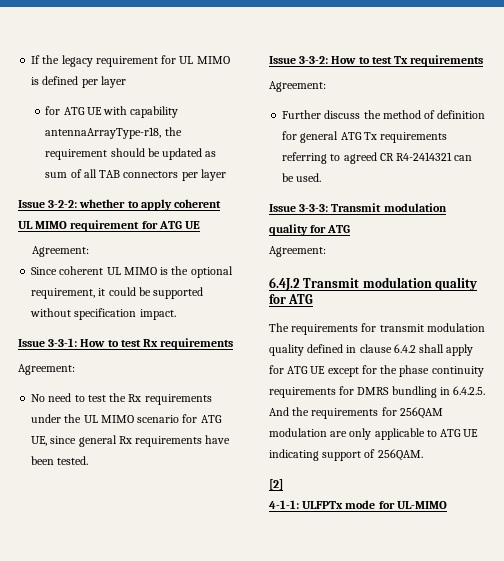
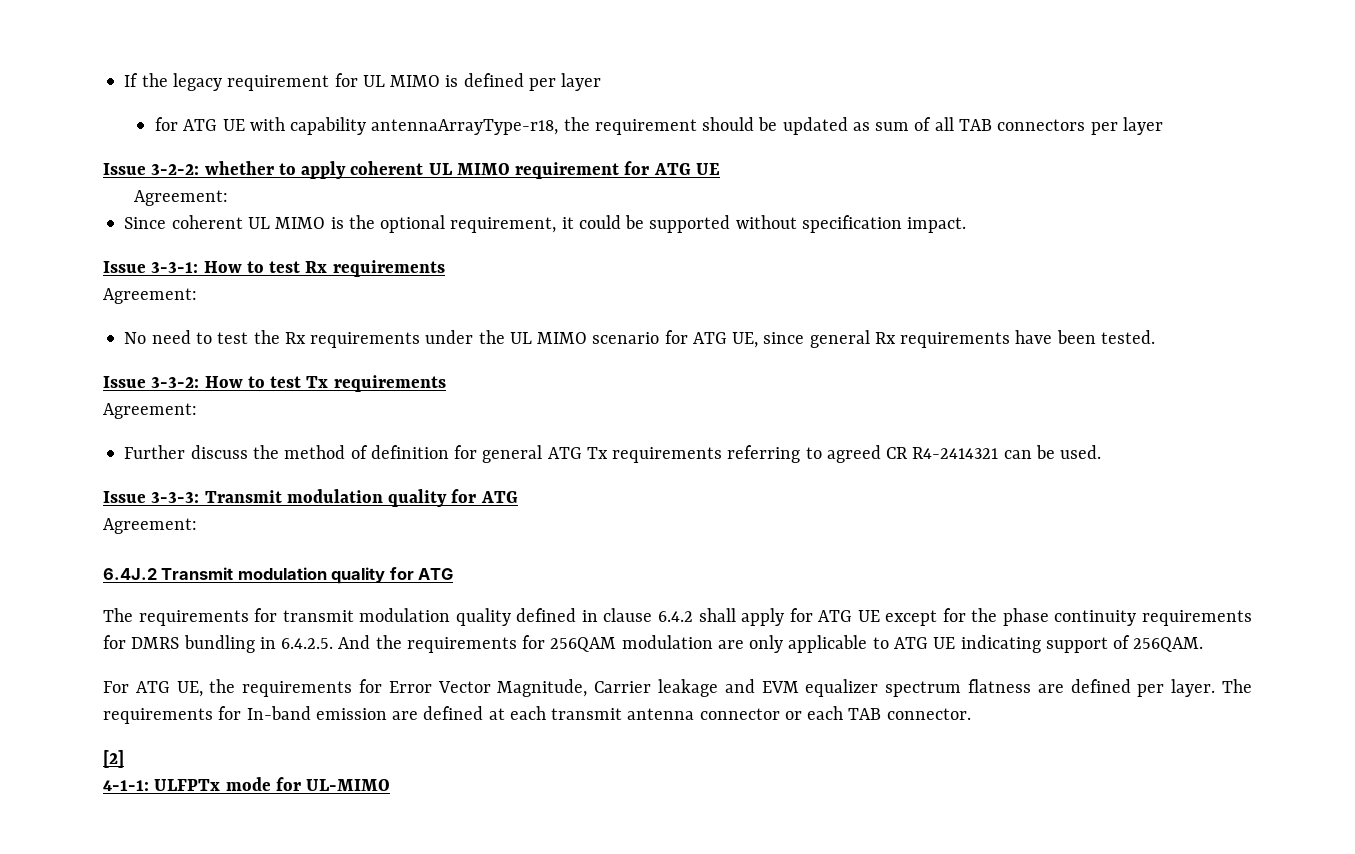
+ For ATG UE, the requirements for Error Vector Magnitude, Carrier leakage and EVM equalizer spectrum flatness are defined per layer. The requirements for In-band emission are defined at each transmit antenna connector or each TAB connector.

